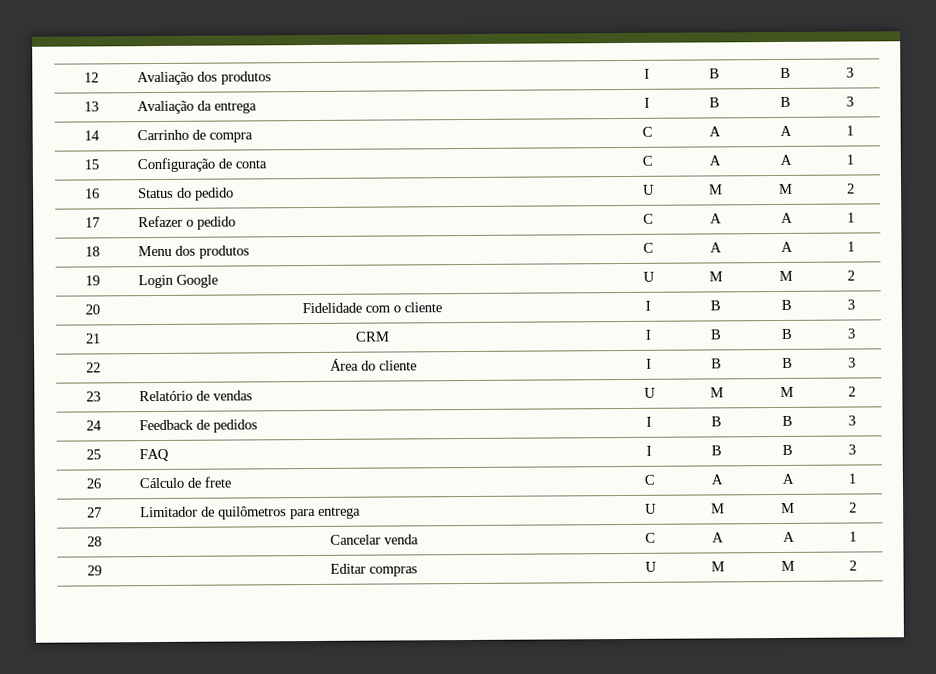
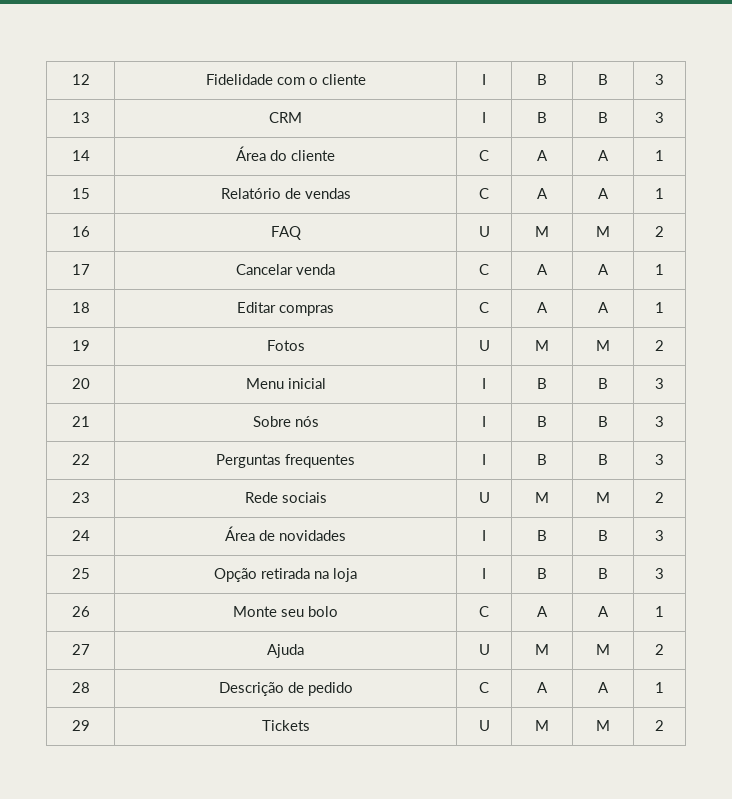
- 12 | Avaliação dos produtos | I | B | B | 3
- 13 | Avaliação da entrega | I | B | B | 3
- 14 | Carrinho de compra | C | A | A | 1
- 15 | Configuração de conta | C | A | A | 1
- 16 | Status do pedido | U | M | M | 2
- 17 | Refazer o pedido | C | A | A | 1
- 18 | Menu dos produtos | C | A | A | 1
- 19 | Login Google | U | M | M | 2
- 20 | Fidelidade com o cliente | I | B | B | 3
+ 12 | Fidelidade com o cliente | I | B | B | 3
- 21 | CRM | I | B | B | 3
+ 13 | CRM | I | B | B | 3
- 22 | Área do cliente | I | B | B | 3
- 23 | Relatório de vendas | U | M | M | 2
- 24 | Feedback de pedidos | I | B | B | 3
- 25 | FAQ | I | B | B | 3
- 26 | Cálculo de frete | C | A | A | 1
- 27 | Limitador de quilômetros para entrega | U | M | M | 2
- 28 | Cancelar venda | C | A | A | 1
+ 14 | Área do cliente | C | A | A | 1
+ 15 | Relatório de vendas | C | A | A | 1
+ 16 | FAQ | U | M | M | 2
+ 17 | Cancelar venda | C | A | A | 1
- 29 | Editar compras | U | M | M | 2
+ 18 | Editar compras | C | A | A | 1
+ 19 | Fotos | U | M | M | 2
+ 20 | Menu inicial | I | B | B | 3
+ 21 | Sobre nós | I | B | B | 3
+ 22 | Perguntas frequentes | I | B | B | 3
+ 23 | Rede sociais | U | M | M | 2
+ 24 | Área de novidades | I | B | B | 3
+ 25 | Opção retirada na loja | I | B | B | 3
+ 26 | Monte seu bolo | C | A | A | 1
+ 27 | Ajuda | U | M | M | 2
+ 28 | Descrição de pedido | C | A | A | 1
+ 29 | Tickets | U | M | M | 2

